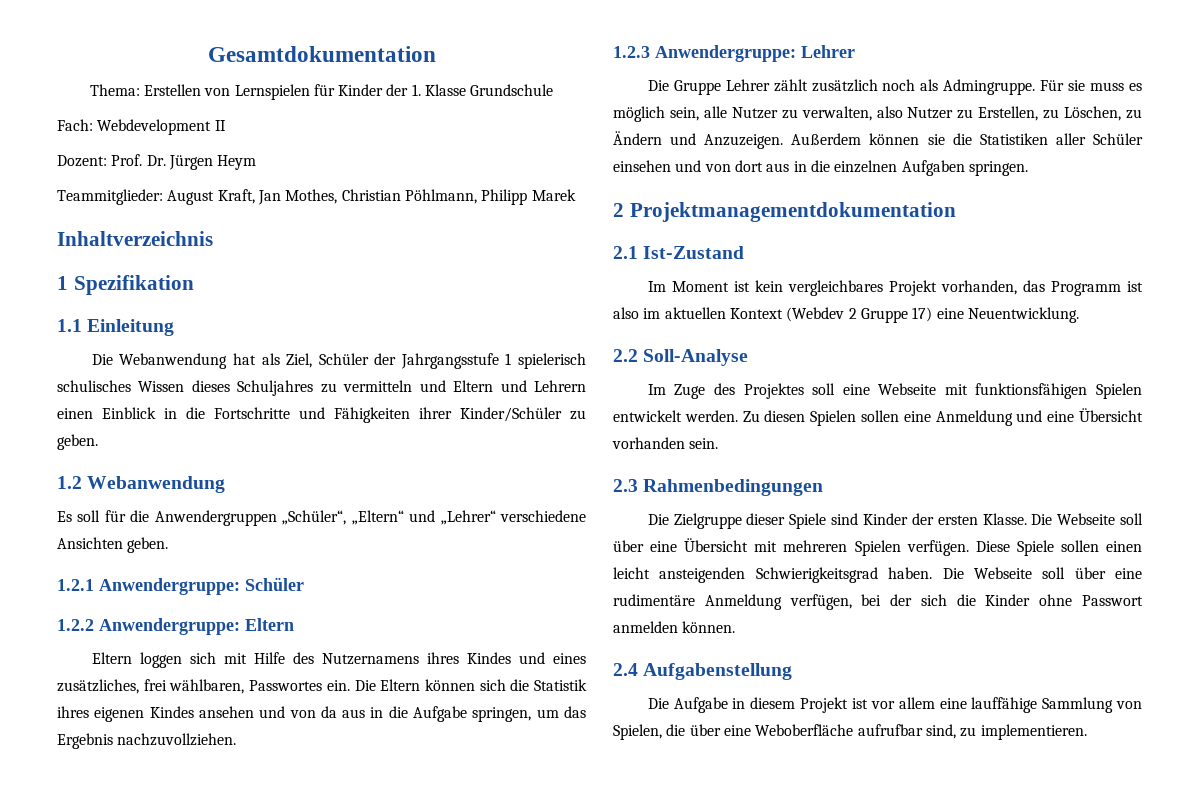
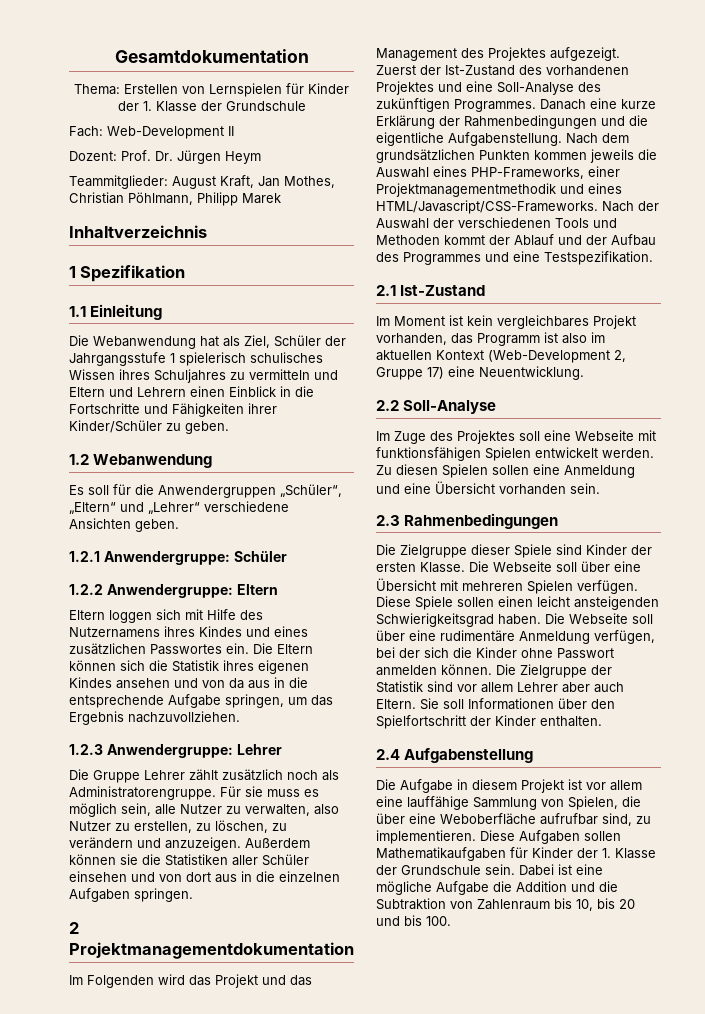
- Thema: Erstellen von Lernspielen für Kinder der 1. Klasse Grundschule
+ Thema: Erstellen von Lernspielen für Kinder der 1. Klasse der Grundschule
- Fach: Webdevelopment II
+ Fach: Web-Development II
- Die Webanwendung hat als Ziel, Schüler der Jahrgangsstufe 1 spielerisch schulisches Wissen dieses Schuljahres zu vermitteln und Eltern und Lehrern einen Einblick in die Fortschritte und Fähigkeiten ihrer Kinder/Schüler zu geben.
+ Die Webanwendung hat als Ziel, Schüler der Jahrgangsstufe 1 spielerisch schulisches Wissen ihres Schuljahres zu vermitteln und Eltern und Lehrern einen Einblick in die Fortschritte und Fähigkeiten ihrer Kinder/Schüler zu geben.
- Eltern loggen sich mit Hilfe des Nutzernamens ihres Kindes und eines zusätzliches, frei wählbaren, Passwortes ein.
+ Eltern loggen sich mit Hilfe des Nutzernamens ihres Kindes und eines zusätzlichen Passwortes ein.
- Die Eltern können sich die Statistik ihres eigenen Kindes ansehen und von da aus in die Aufgabe springen, um das Ergebnis nachzuvollziehen.
+ Die Eltern können sich die Statistik ihres eigenen Kindes ansehen und von da aus in die entsprechende Aufgabe springen, um das Ergebnis nachzuvollziehen.
- Die Gruppe Lehrer zählt zusätzlich noch als Admingruppe.
+ Die Gruppe Lehrer zählt zusätzlich noch als Administratorengruppe.
- Für sie muss es möglich sein, alle Nutzer zu verwalten, also Nutzer zu Erstellen, zu Löschen, zu Ändern und Anzuzeigen.
+ Für sie muss es möglich sein, alle Nutzer zu verwalten, also Nutzer zu erstellen, zu löschen, zu verändern und anzuzeigen.
+ Im Folgenden wird das Projekt und das Management des Projektes aufgezeigt. Zuerst der Ist-Zustand des vorhandenen Projektes und eine Soll-Analyse des zukünftigen Programmes. Danach eine kurze Erklärung der Rahmenbedingungen und die eigentliche Aufgabenstellung. Nach dem grundsätzlichen Punkten kommen jeweils die Auswahl eines PHP-Frameworks, einer Projektmanagementmethodik und eines HTML/Javascript/CSS-Frameworks. Nach der Auswahl der verschiedenen Tools und Methoden kommt der Ablauf und der Aufbau des Programmes und eine Testspezifikation.
- Im Moment ist kein vergleichbares Projekt vorhanden, das Programm ist also im aktuellen Kontext (Webdev 2 Gruppe 17) eine Neuentwicklung.
+ Im Moment ist kein vergleichbares Projekt vorhanden, das Programm ist also im aktuellen Kontext (Web-Development 2, Gruppe 17) eine Neuentwicklung.
+ Die Zielgruppe der Statistik sind vor allem Lehrer aber auch Eltern. Sie soll Informationen über den Spielfortschritt der Kinder enthalten.
+ Diese Aufgaben sollen Mathematikaufgaben für Kinder der 1. Klasse der Grundschule sein. Dabei ist eine mögliche Aufgabe die Addition und die Subtraktion von Zahlenraum bis 10, bis 20 und bis 100.

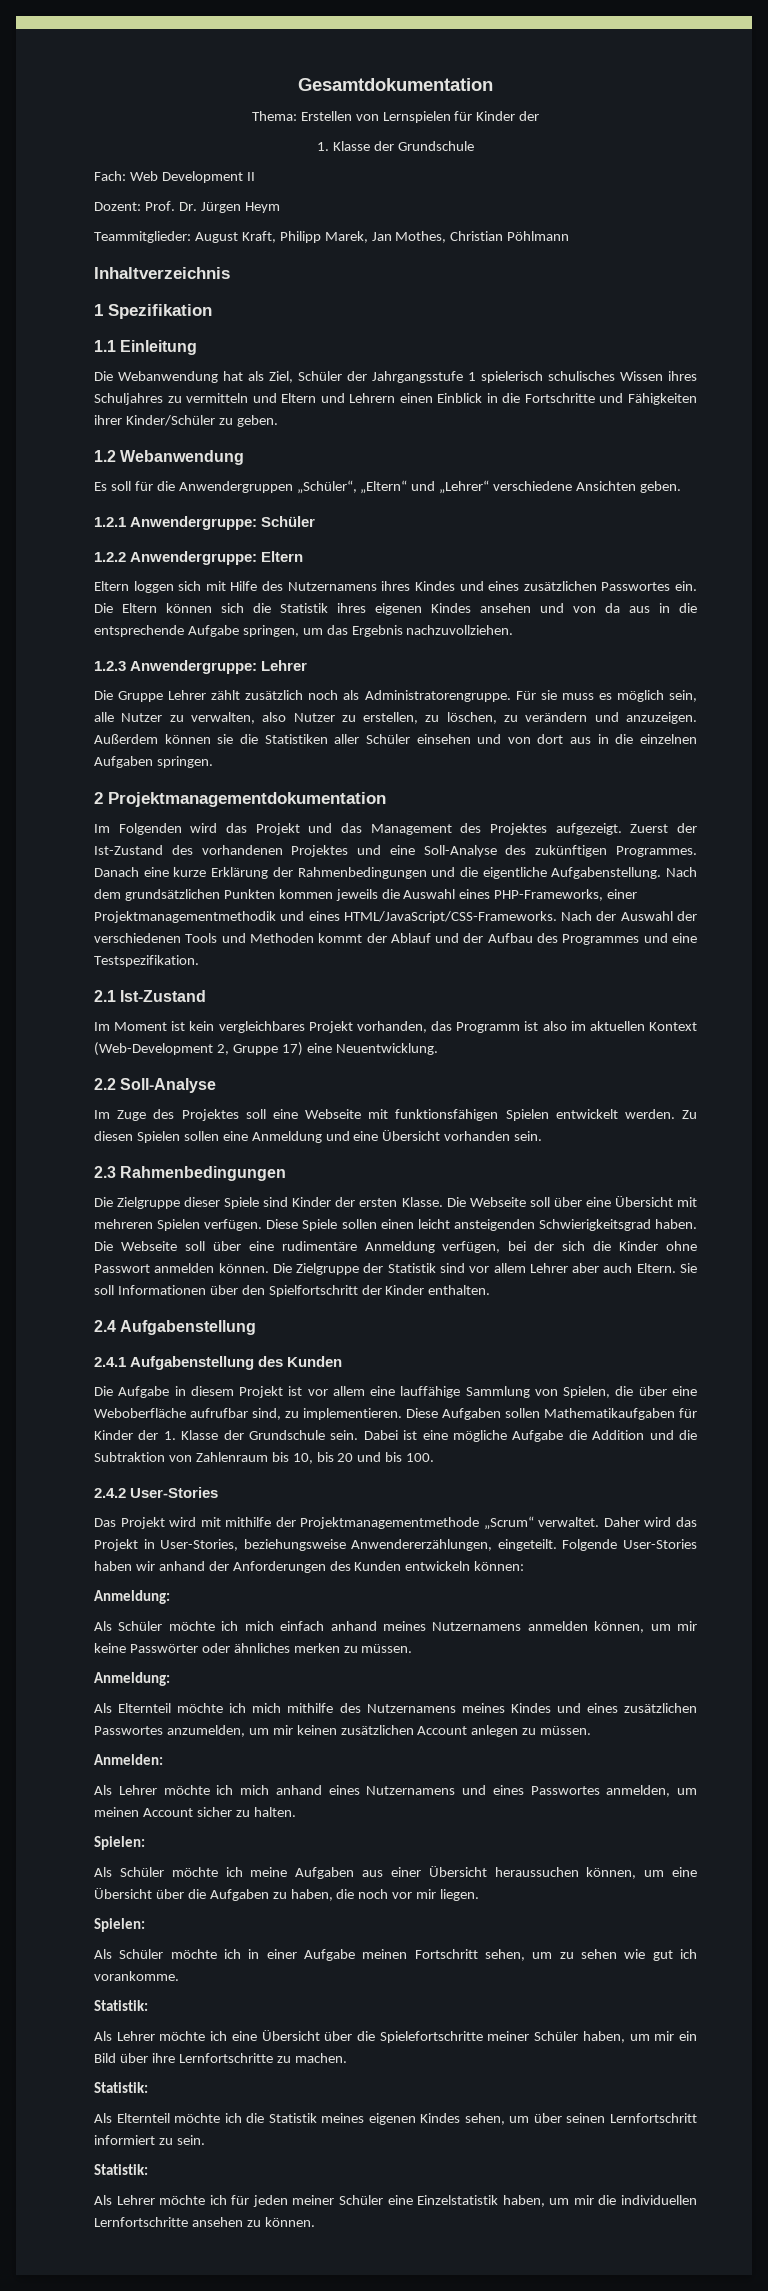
- Thema: Erstellen von Lernspielen für Kinder der 1. Klasse der Grundschule
+ Thema: Erstellen von Lernspielen für Kinder der
+ 1. Klasse der Grundschule
- Fach: Web-Development II
+ Fach: Web Development II
- Teammitglieder: August Kraft, Jan Mothes, Christian Pöhlmann, Philipp Marek
+ Teammitglieder: August Kraft, Philipp Marek, Jan Mothes, Christian Pöhlmann
- Nach dem grundsätzlichen Punkten kommen jeweils die Auswahl eines PHP-Frameworks, einer Projektmanagementmethodik und eines HTML/Javascript/CSS-Frameworks.
+ Nach dem grundsätzlichen Punkten kommen jeweils die Auswahl eines PHP-Frameworks, einer Projektmanagementmethodik und eines HTML/JavaScript/CSS-Frameworks.
+ 2.4.1 Aufgabenstellung des Kunden
+ 2.4.2 User-Stories
+ Das Projekt wird mit mithilfe der Projektmanagementmethode „Scrum“ verwaltet. Daher wird das Projekt in User-Stories, beziehungsweise Anwendererzählungen, eingeteilt. Folgende User-Stories haben wir anhand der Anforderungen des Kunden entwickeln können:
+ Anmeldung:
+ Als Schüler möchte ich mich einfach anhand meines Nutzernamens anmelden können, um mir keine Passwörter oder ähnliches merken zu müssen.
+ Anmeldung:
+ Als Elternteil möchte ich mich mithilfe des Nutzernamens meines Kindes und eines zusätzlichen Passwortes anzumelden, um mir keinen zusätzlichen Account anlegen zu müssen.
+ Anmelden:
+ Als Lehrer möchte ich mich anhand eines Nutzernamens und eines Passwortes anmelden, um meinen Account sicher zu halten.
+ Spielen:
+ Als Schüler möchte ich meine Aufgaben aus einer Übersicht heraussuchen können, um eine Übersicht über die Aufgaben zu haben, die noch vor mir liegen.
+ Spielen:
+ Als Schüler möchte ich in einer Aufgabe meinen Fortschritt sehen, um zu sehen wie gut ich vorankomme.
+ Statistik:
+ Als Lehrer möchte ich eine Übersicht über die Spielefortschritte meiner Schüler haben, um mir ein Bild über ihre Lernfortschritte zu machen.
+ Statistik:
+ Als Elternteil möchte ich die Statistik meines eigenen Kindes sehen, um über seinen Lernfortschritt informiert zu sein.
+ Statistik:
+ Als Lehrer möchte ich für jeden meiner Schüler eine Einzelstatistik haben, um mir die individuellen Lernfortschritte ansehen zu können.

